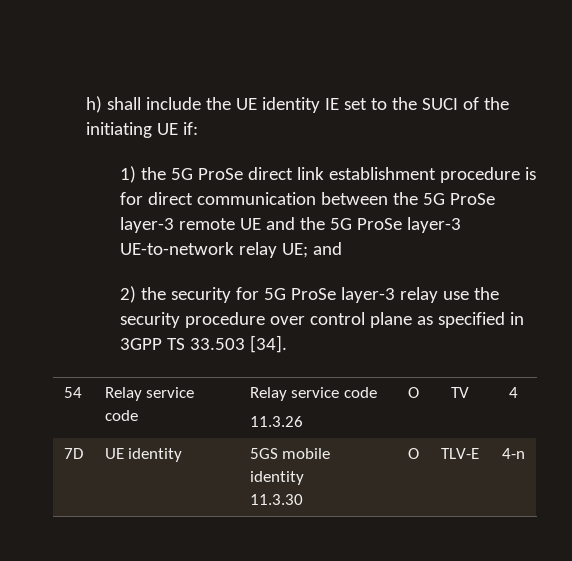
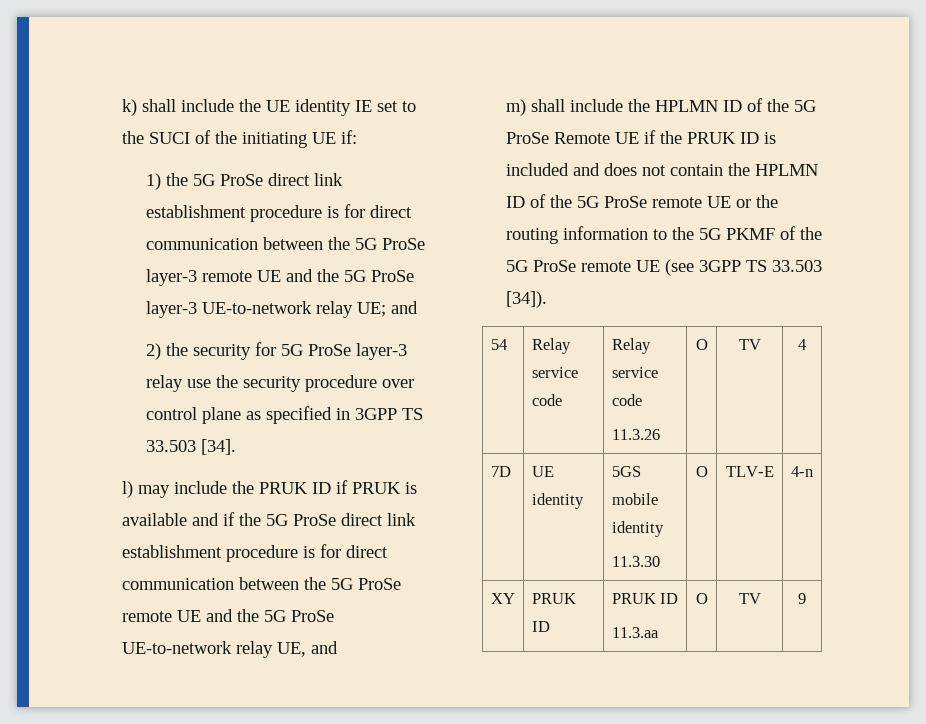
- h) shall include the UE identity IE set to the SUCI of the initiating UE if:
+ k) shall include the UE identity IE set to the SUCI of the initiating UE if:
+ l) may include the PRUK ID if PRUK is available and if the 5G ProSe direct link establishment procedure is for direct communication between the 5G ProSe remote UE and the 5G ProSe UE-to-network relay UE, and
+ m) shall include the HPLMN ID of the 5G ProSe Remote UE if the PRUK ID is included and does not contain the HPLMN ID of the 5G ProSe remote UE or the routing information to the 5G PKMF of the 5G ProSe remote UE (see 3GPP TS 33.503 [34]).
+ XY | PRUK ID | PRUK ID
+ 11.3.aa | O | TV | 9

